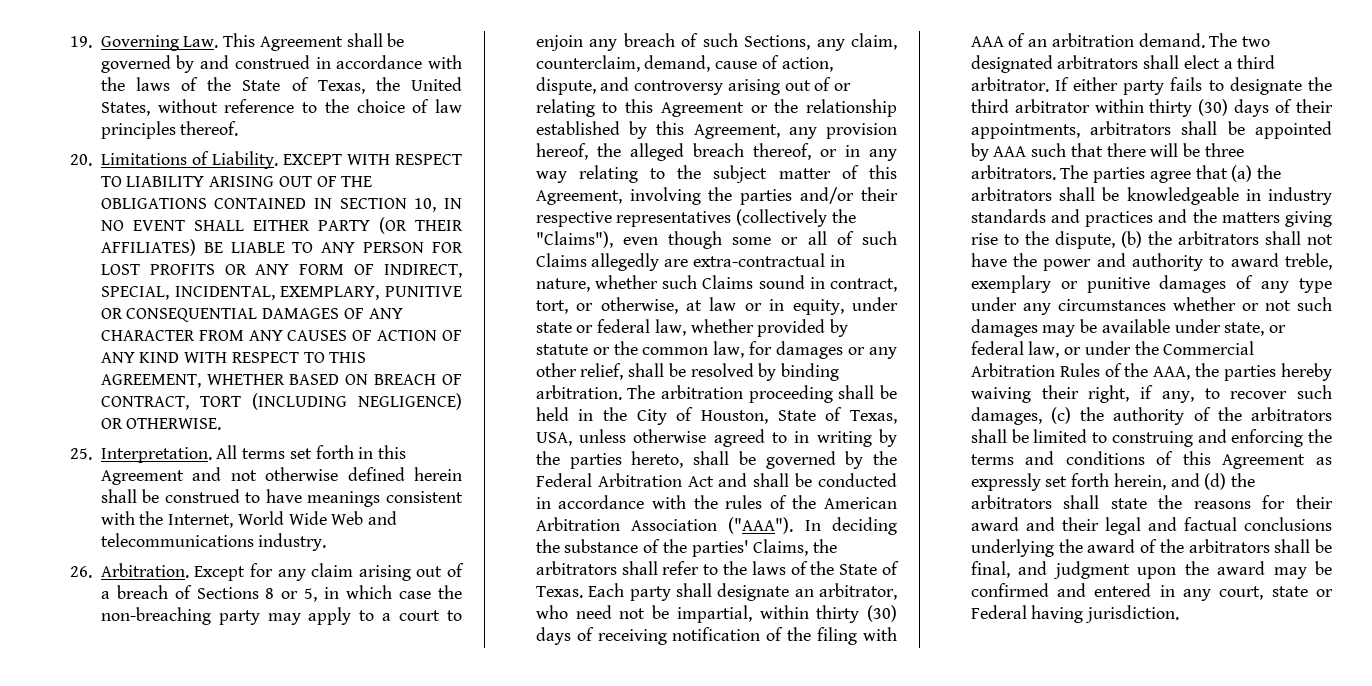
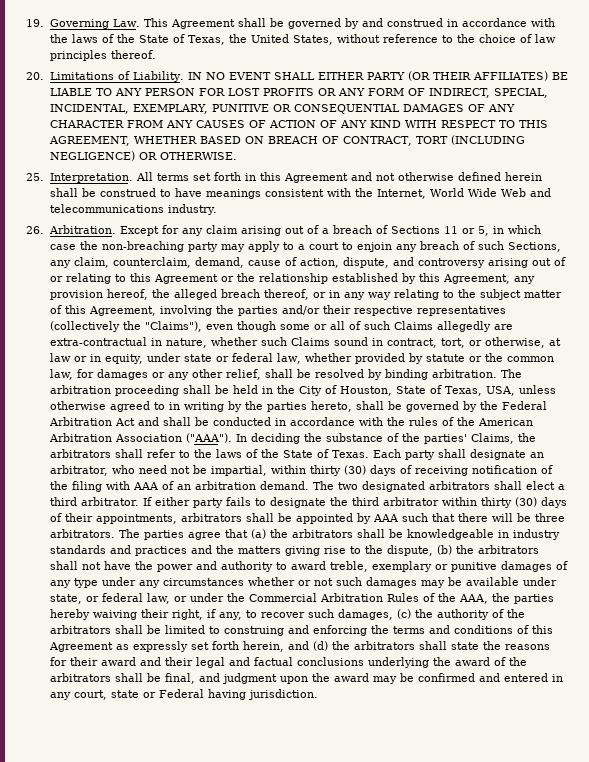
- EXCEPT WITH RESPECT TO LIABILITY ARISING OUT OF THE OBLIGATIONS CONTAINED IN SECTION 10, IN NO EVENT SHALL EITHER PARTY (OR THEIR AFFILIATES) BE LIABLE TO ANY PERSON FOR LOST PROFITS OR ANY FORM OF INDIRECT, SPECIAL, INCIDENTAL, EXEMPLARY, PUNITIVE OR CONSEQUENTIAL DAMAGES OF ANY CHARACTER FROM ANY CAUSES OF ACTION OF ANY KIND WITH RESPECT TO THIS AGREEMENT, WHETHER BASED ON BREACH OF CONTRACT, TORT (INCLUDING NEGLIGENCE) OR OTHERWISE.
+ IN NO EVENT SHALL EITHER PARTY (OR THEIR AFFILIATES) BE LIABLE TO ANY PERSON FOR LOST PROFITS OR ANY FORM OF INDIRECT, SPECIAL, INCIDENTAL, EXEMPLARY, PUNITIVE OR CONSEQUENTIAL DAMAGES OF ANY CHARACTER FROM ANY CAUSES OF ACTION OF ANY KIND WITH RESPECT TO THIS AGREEMENT, WHETHER BASED ON BREACH OF CONTRACT, TORT (INCLUDING NEGLIGENCE) OR OTHERWISE.
- Except for any claim arising out of a breach of Sections 8 or 5, in which case the non-breaching party may apply to a court to enjoin any breach of such Sections, any claim, counterclaim, demand, cause of action, dispute, and controversy arising out of or relating to this Agreement or the relationship established by this Agreement, any provision hereof, the alleged breach thereof, or in any way relating to the subject matter of this Agreement, involving the parties and/or their respective representatives (collectively the "Claims"), even though some or all of such Claims allegedly are extra-contractual in nature, whether such Claims sound in contract, tort, or otherwise, at law or in equity, under state or federal law, whether provided by statute or the common law, for damages or any other relief, shall be resolved by binding arbitration.
+ Except for any claim arising out of a breach of Sections 11 or 5, in which case the non-breaching party may apply to a court to enjoin any breach of such Sections, any claim, counterclaim, demand, cause of action, dispute, and controversy arising out of or relating to this Agreement or the relationship established by this Agreement, any provision hereof, the alleged breach thereof, or in any way relating to the subject matter of this Agreement, involving the parties and/or their respective representatives (collectively the "Claims"), even though some or all of such Claims allegedly are extra-contractual in nature, whether such Claims sound in contract, tort, or otherwise, at law or in equity, under state or federal law, whether provided by statute or the common law, for damages or any other relief, shall be resolved by binding arbitration.

